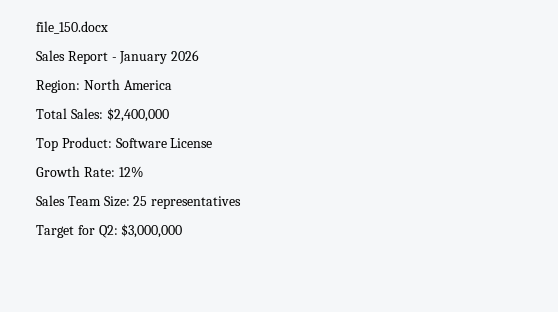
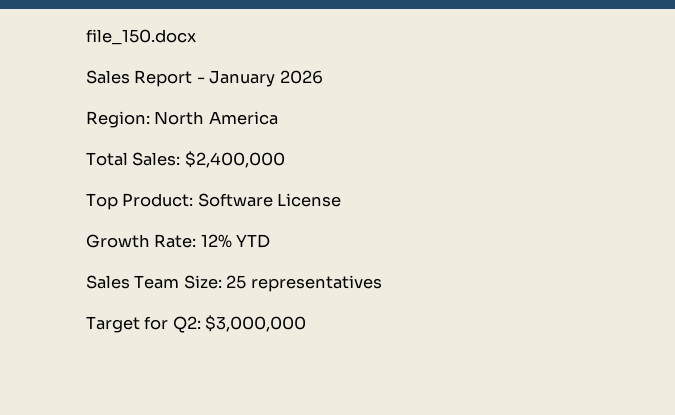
- Growth Rate: 12%
+ Growth Rate: 12% YTD

